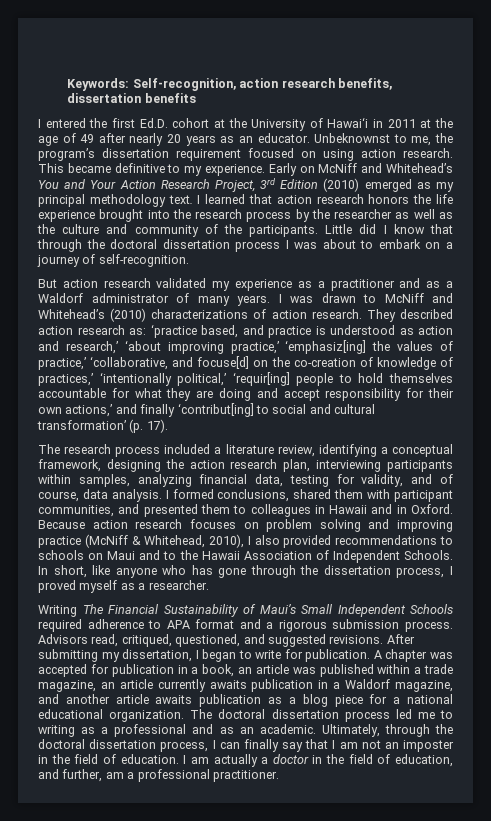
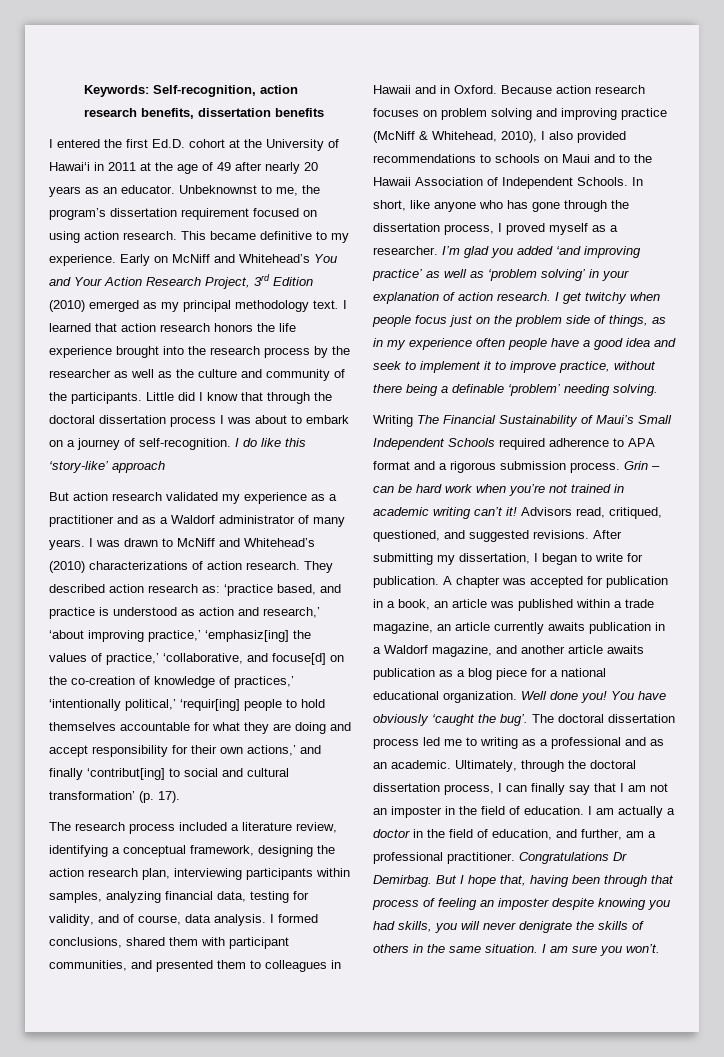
+ I do like this ‘story-like’ approach
+ I’m glad you added ‘and improving practice’ as well as ‘problem solving’ in your explanation of action research. I get twitchy when people focus just on the problem side of things, as in my experience often people have a good idea and seek to implement it to improve practice, without there being a definable ‘problem’ needing solving.
+ Grin – can be hard work when you’re not trained in academic writing can’t it!
+ Well done you! You have obviously ‘caught the bug’.
+ Congratulations Dr Demirbag. But I hope that, having been through that process of feeling an imposter despite knowing you had skills, you will never denigrate the skills of others in the same situation. I am sure you won’t.

